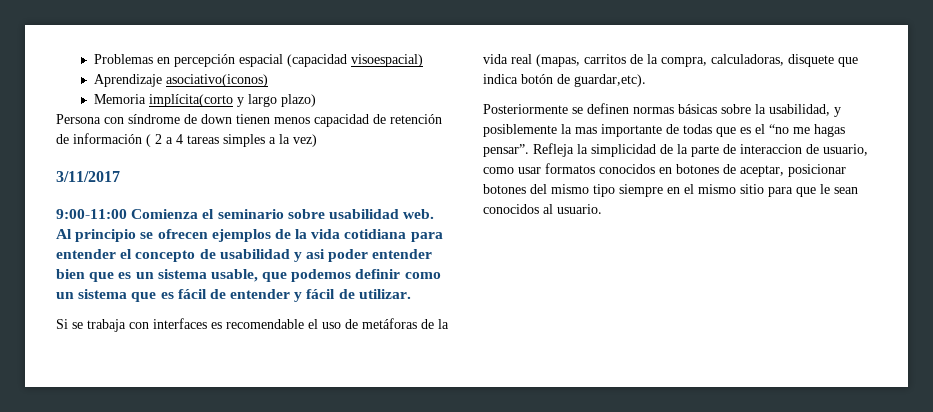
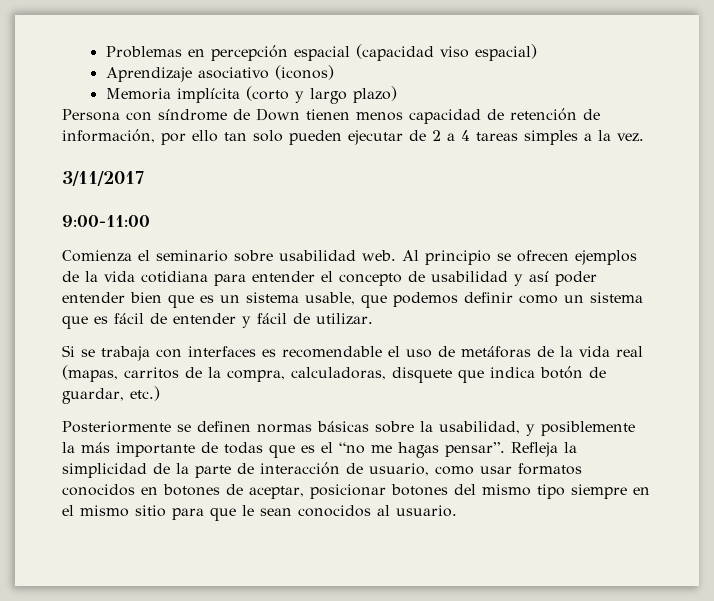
- Problemas en percepción espacial (capacidad visoespacial)
+ Problemas en percepción espacial (capacidad viso espacial)
- Aprendizaje asociativo(iconos)
+ Aprendizaje asociativo (iconos)
- Memoria implícita(corto y largo plazo)
+ Memoria implícita (corto y largo plazo)
- Persona con síndrome de down tienen menos capacidad de retención de información ( 2 a 4 tareas simples a la vez)
+ Persona con síndrome de Down tienen menos capacidad de retención de información, por ello tan solo pueden ejecutar de 2 a 4 tareas simples a la vez.
- 9:00-11:00 Comienza el seminario sobre usabilidad web.
+ 9:00-11:00
+ Comienza el seminario sobre usabilidad web.
- Al principio se ofrecen ejemplos de la vida cotidiana para entender el concepto de usabilidad y asi poder entender bien que es un sistema usable, que podemos definir como un sistema que es fácil de entender y fácil de utilizar.
+ Al principio se ofrecen ejemplos de la vida cotidiana para entender el concepto de usabilidad y así poder entender bien que es un sistema usable, que podemos definir como un sistema que es fácil de entender y fácil de utilizar.
- Si se trabaja con interfaces es recomendable el uso de metáforas de la vida real (mapas, carritos de la compra, calculadoras, disquete que indica botón de guardar,etc).
+ Si se trabaja con interfaces es recomendable el uso de metáforas de la vida real (mapas, carritos de la compra, calculadoras, disquete que indica botón de guardar, etc.)
- Posteriormente se definen normas básicas sobre la usabilidad, y posiblemente la mas importante de todas que es el “no me hagas pensar”.
+ Posteriormente se definen normas básicas sobre la usabilidad, y posiblemente la más importante de todas que es el “no me hagas pensar”.
- Refleja la simplicidad de la parte de interaccion de usuario, como usar formatos conocidos en botones de aceptar, posicionar botones del mismo tipo siempre en el mismo sitio para que le sean conocidos al usuario.
+ Refleja la simplicidad de la parte de interacción de usuario, como usar formatos conocidos en botones de aceptar, posicionar botones del mismo tipo siempre en el mismo sitio para que le sean conocidos al usuario.

